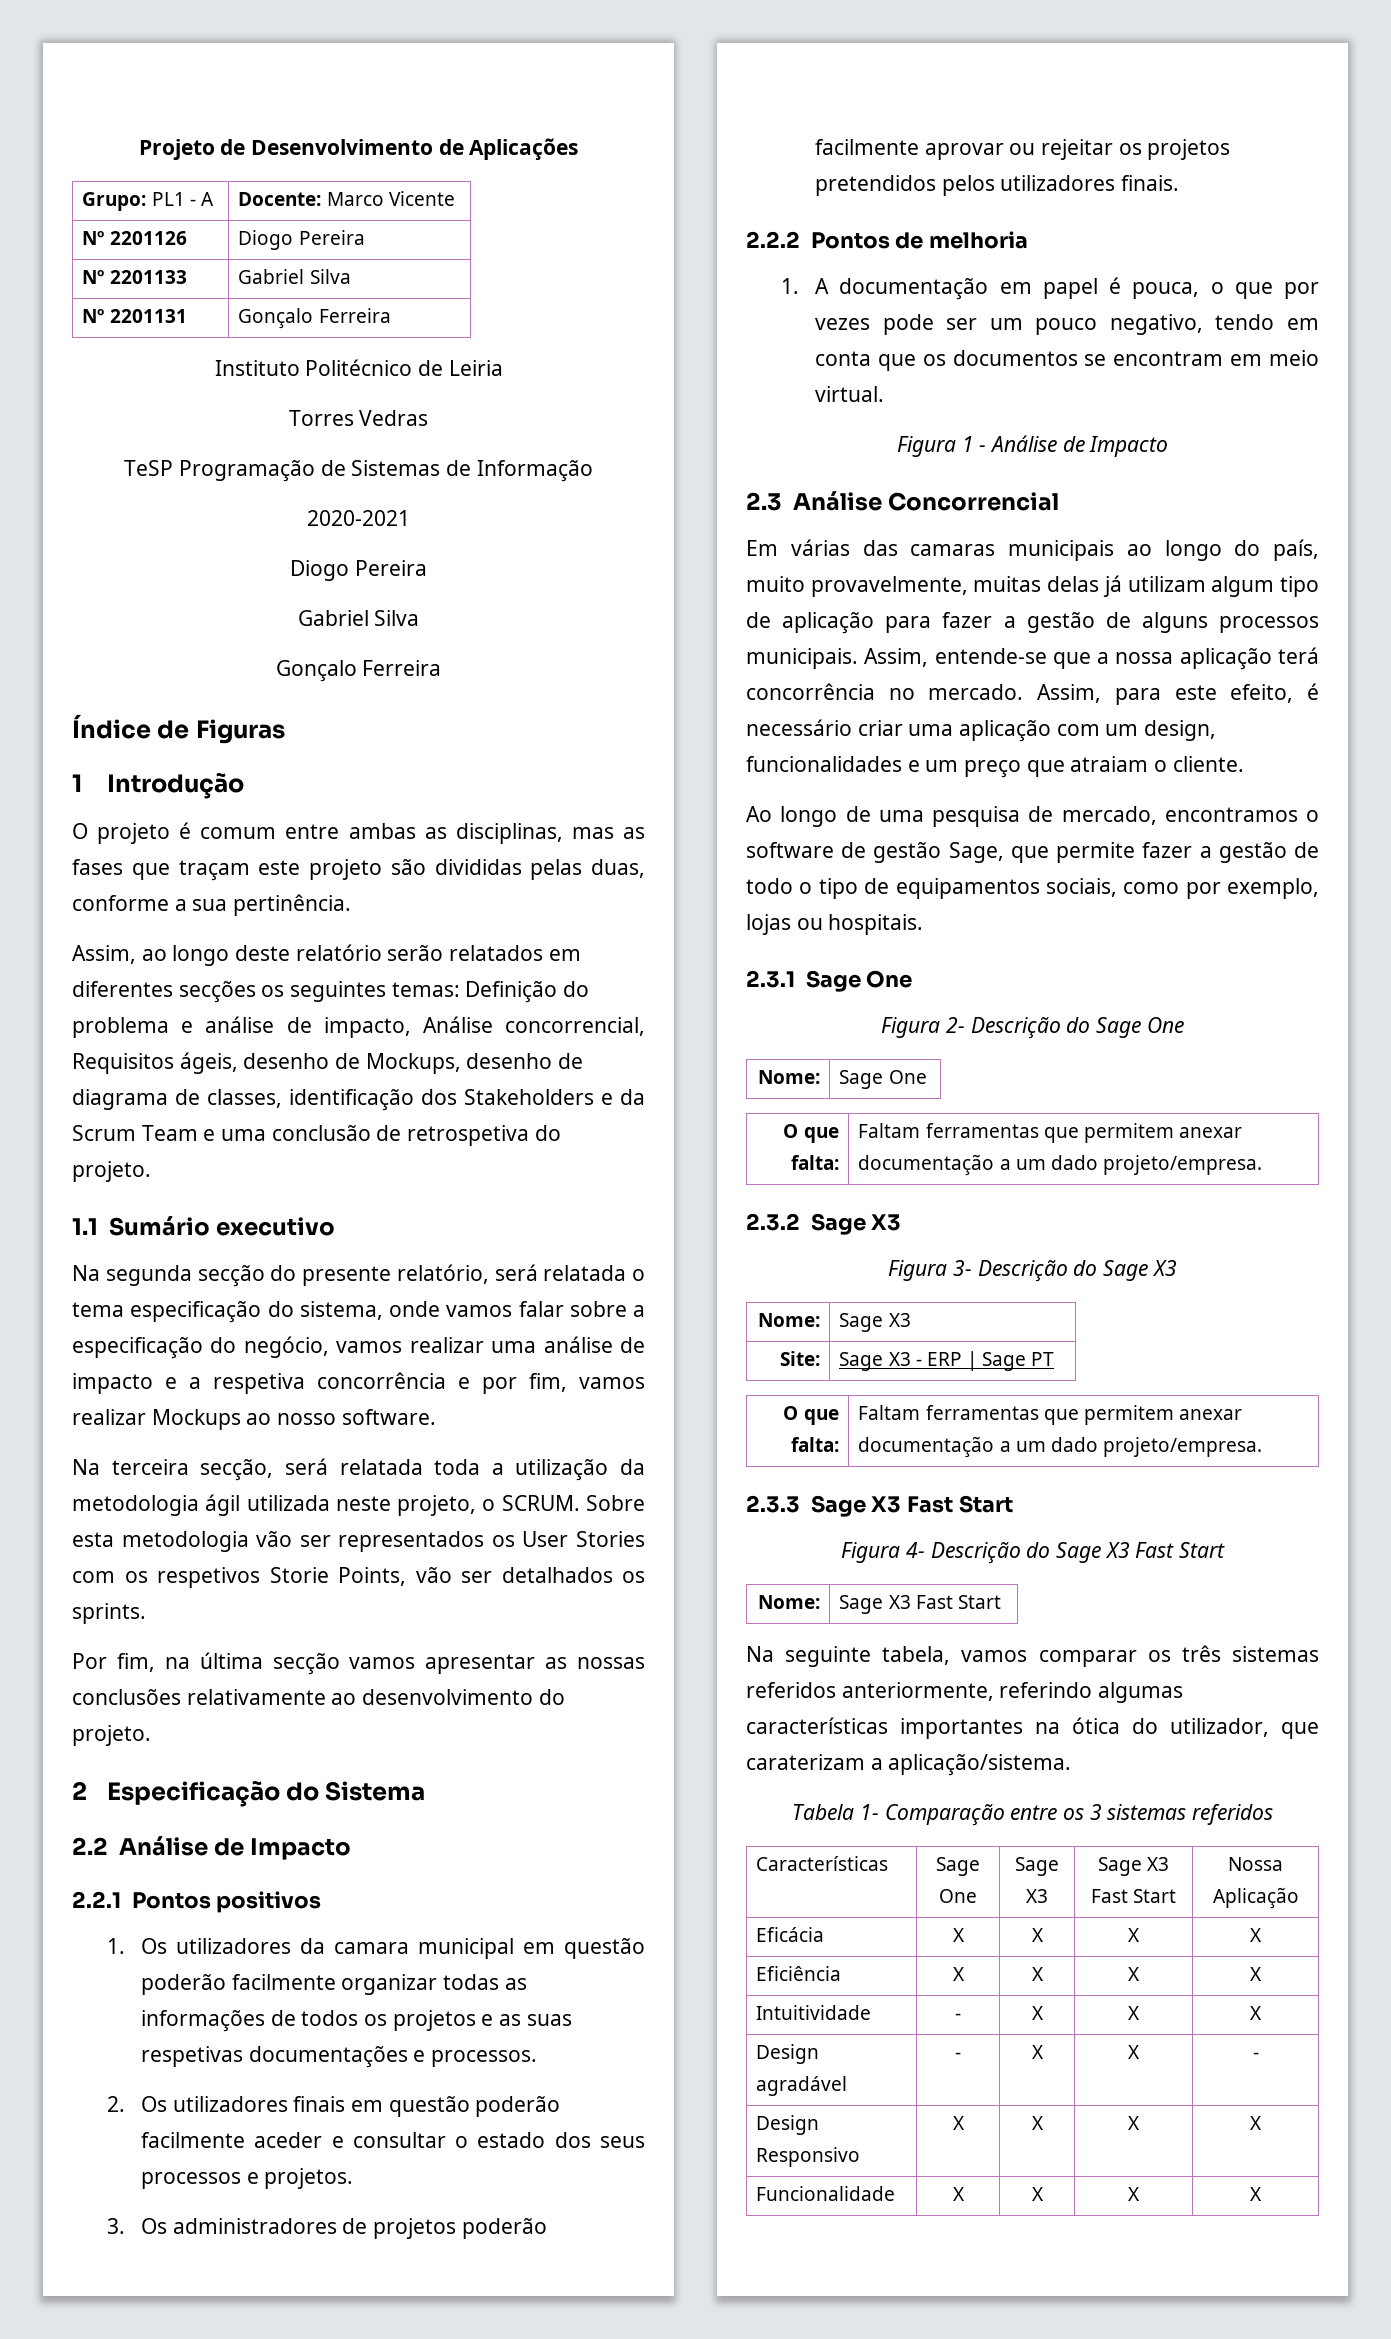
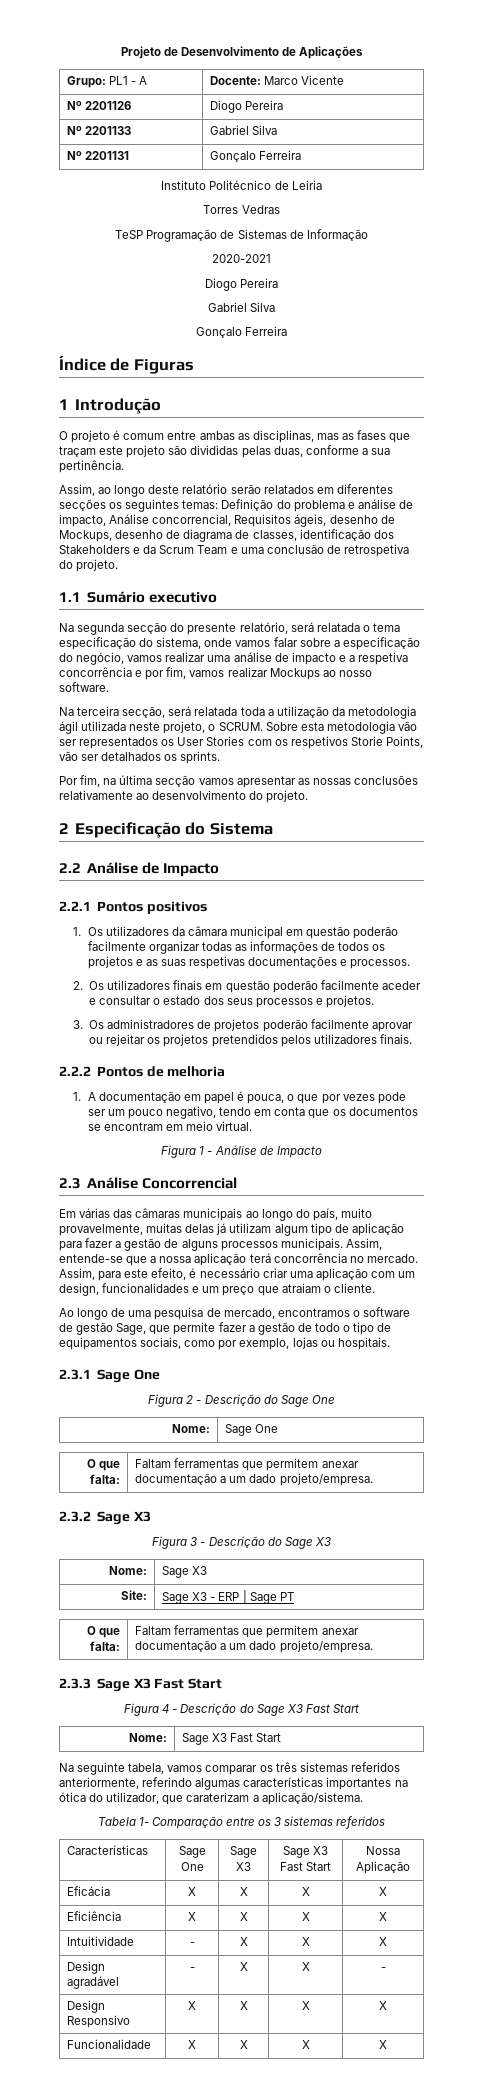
- 1. Os utilizadores da camara municipal em questão poderão facilmente organizar todas as informações de todos os projetos e as suas respetivas documentações e processos.
+ 1. Os utilizadores da câmara municipal em questão poderão facilmente organizar todas as informações de todos os projetos e as suas respetivas documentações e processos.
- Em várias das camaras municipais ao longo do país, muito provavelmente, muitas delas já utilizam algum tipo de aplicação para fazer a gestão de alguns processos municipais.
+ Em várias das câmaras municipais ao longo do país, muito provavelmente, muitas delas já utilizam algum tipo de aplicação para fazer a gestão de alguns processos municipais.
- Figura 2- Descrição do Sage One
+ Figura 2 - Descrição do Sage One
- Figura 3- Descrição do Sage X3
+ Figura 3 - Descrição do Sage X3
- Figura 4- Descrição do Sage X3 Fast Start
+ Figura 4 - Descrição do Sage X3 Fast Start

